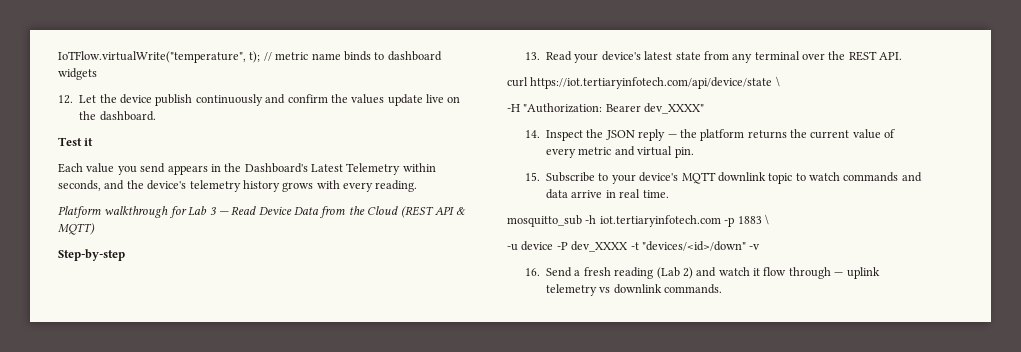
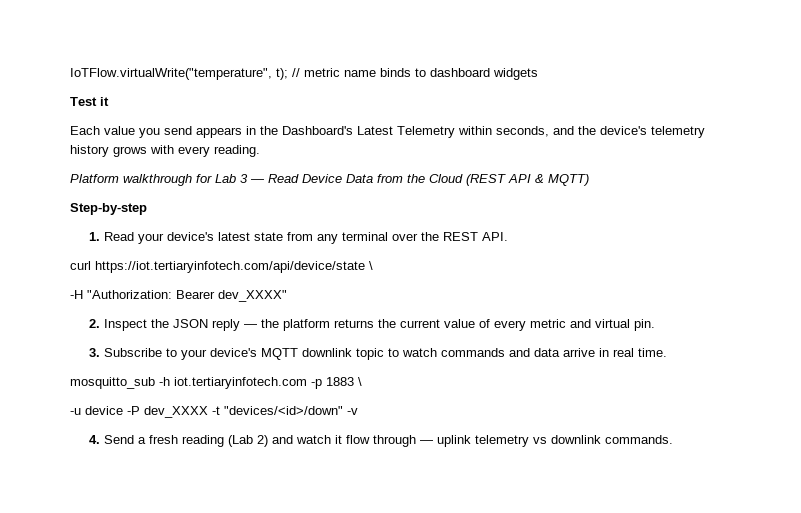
- 12. Let the device publish continuously and confirm the values update live on the dashboard.
- 13. Read your device's latest state from any terminal over the REST API.
+ 1. Read your device's latest state from any terminal over the REST API.
- 14. Inspect the JSON reply — the platform returns the current value of every metric and virtual pin.
+ 2. Inspect the JSON reply — the platform returns the current value of every metric and virtual pin.
- 15. Subscribe to your device's MQTT downlink topic to watch commands and data arrive in real time.
+ 3. Subscribe to your device's MQTT downlink topic to watch commands and data arrive in real time.
- 16. Send a fresh reading (Lab 2) and watch it flow through — uplink telemetry vs downlink commands.
+ 4. Send a fresh reading (Lab 2) and watch it flow through — uplink telemetry vs downlink commands.

